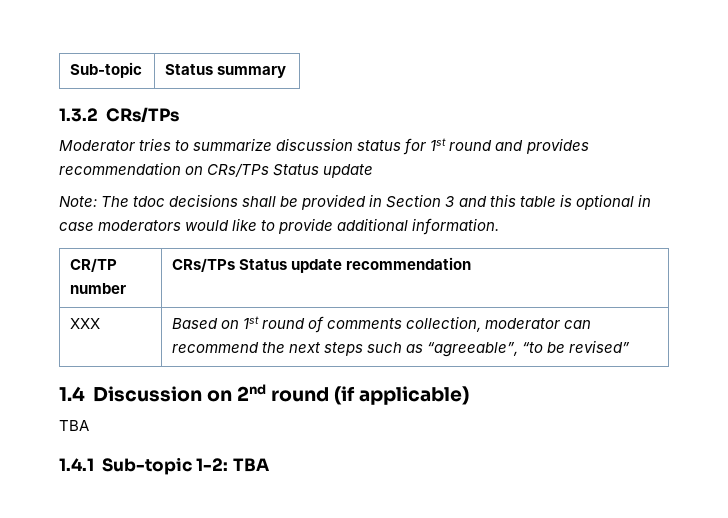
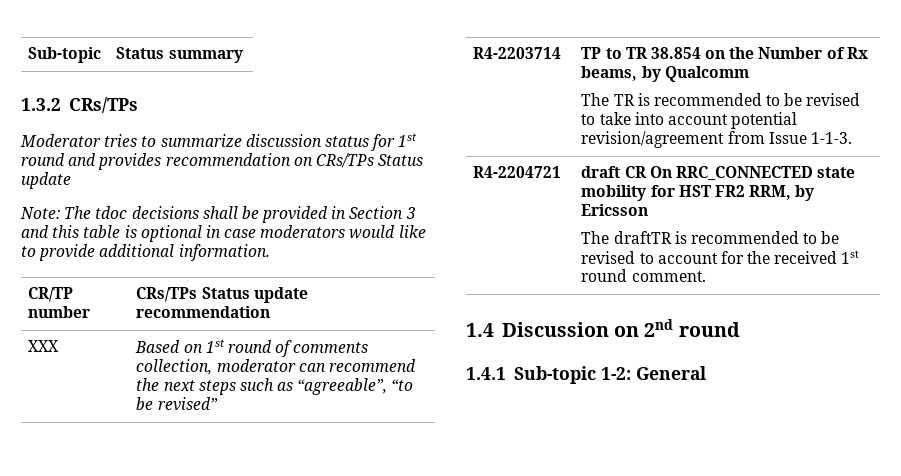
+ R4-2203714 | TP to TR 38.854 on the Number of Rx beams, by Qualcomm
+ The TR is recommended to be revised to take into account potential revision/agreement from Issue 1-1-3.
+ R4-2204721 | draft CR On RRC_CONNECTED state mobility for HST FR2 RRM, by Ericsson
+ The draftTR is recommended to be revised to account for the received 1st round comment.
- 1.4 Discussion on 2nd round (if applicable)
- TBA
+ 1.4 Discussion on 2nd round
- 1.4.1 Sub-topic 1-2: TBA
+ 1.4.1 Sub-topic 1-2: General

